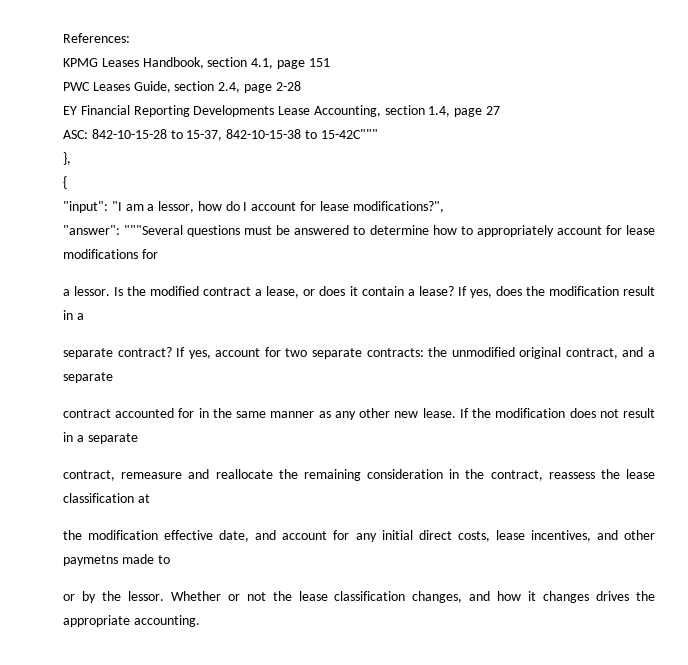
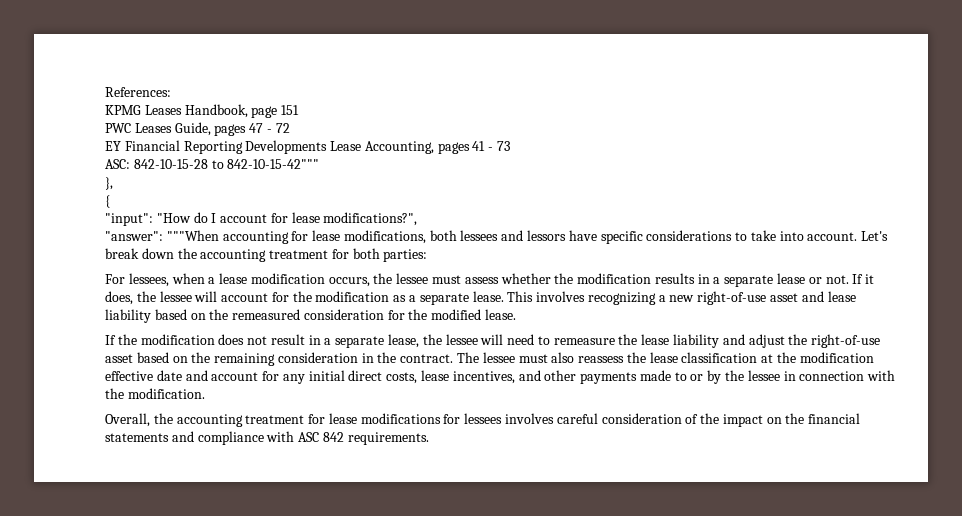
- KPMG Leases Handbook, section 4.1, page 151
+ KPMG Leases Handbook, page 151
- PWC Leases Guide, section 2.4, page 2-28
+ PWC Leases Guide, pages 47 - 72
- EY Financial Reporting Developments Lease Accounting, section 1.4, page 27
+ EY Financial Reporting Developments Lease Accounting, pages 41 - 73
- ASC: 842-10-15-28 to 15-37, 842-10-15-38 to 15-42C"""
+ ASC: 842-10-15-28 to 842-10-15-42"""
- "input": "I am a lessor, how do I account for lease modifications?",
+ "input": "How do I account for lease modifications?",
- "answer": """Several questions must be answered to determine how to appropriately account for lease modifications for
- a lessor. Is the modified contract a lease, or does it contain a lease? If yes, does the modification result in a
- separate contract? If yes, account for two separate contracts: the unmodified original contract, and a separate
- contract accounted for in the same manner as any other new lease. If the modification does not result in a separate
- contract, remeasure and reallocate the remaining consideration in the contract, reassess the lease classification at
- the modification effective date, and account for any initial direct costs, lease incentives, and other paymetns made to
- or by the lessor. Whether or not the lease classification changes, and how it changes drives the appropriate accounting.
+ "answer": """When accounting for lease modifications, both lessees and lessors have specific considerations to take into account. Let's break down the accounting treatment for both parties:
+ For lessees, when a lease modification occurs, the lessee must assess whether the modification results in a separate lease or not. If it does, the lessee will account for the modification as a separate lease. This involves recognizing a new right-of-use asset and lease liability based on the remeasured consideration for the modified lease.
+ If the modification does not result in a separate lease, the lessee will need to remeasure the lease liability and adjust the right-of-use asset based on the remaining consideration in the contract. The lessee must also reassess the lease classification at the modification effective date and account for any initial direct costs, lease incentives, and other payments made to or by the lessee in connection with the modification.
+ Overall, the accounting treatment for lease modifications for lessees involves careful consideration of the impact on the financial statements and compliance with ASC 842 requirements.

